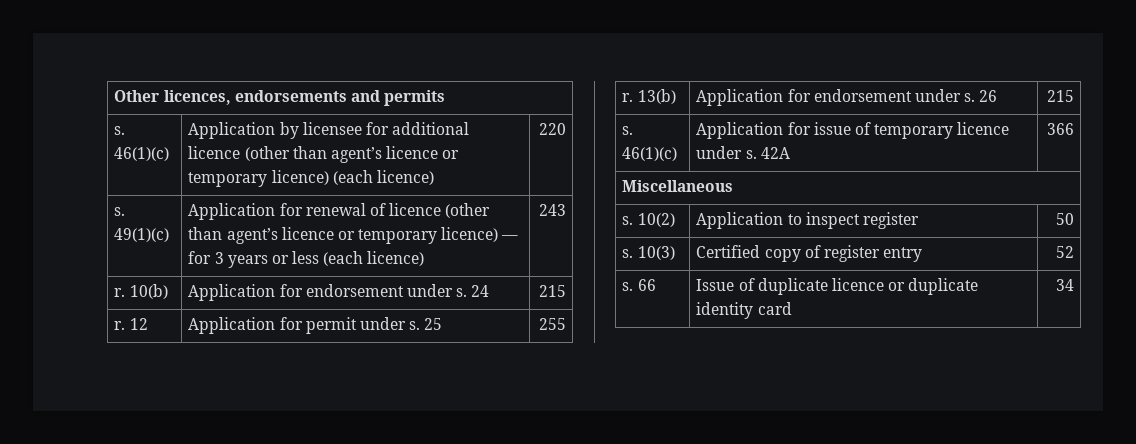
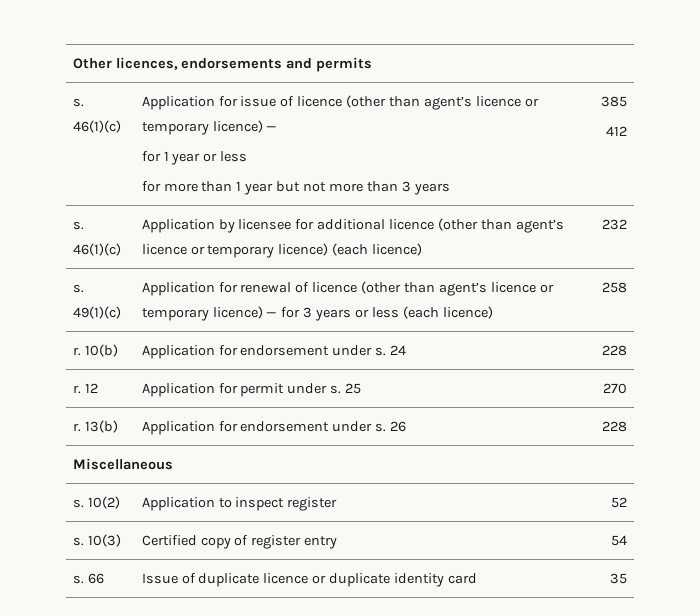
+ s. 46(1)(c) | Application for issue of licence (other than agent’s licence or temporary licence) —
+ for 1 year or less
+ for more than 1 year but not more than 3 years | 385
+ 412
- s. 46(1)(c) | Application by licensee for additional licence (other than agent’s licence or temporary licence) (each licence) | 220
+ s. 46(1)(c) | Application by licensee for additional licence (other than agent’s licence or temporary licence) (each licence) | 232
- s. 49(1)(c) | Application for renewal of licence (other than agent’s licence or temporary licence) — for 3 years or less (each licence) | 243
+ s. 49(1)(c) | Application for renewal of licence (other than agent’s licence or temporary licence) — for 3 years or less (each licence) | 258
- r. 10(b) | Application for endorsement under s. 24 | 215
+ r. 10(b) | Application for endorsement under s. 24 | 228
- r. 12 | Application for permit under s. 25 | 255
+ r. 12 | Application for permit under s. 25 | 270
- r. 13(b) | Application for endorsement under s. 26 | 215
- s. 46(1)(c) | Application for issue of temporary licence under s. 42A | 366
+ r. 13(b) | Application for endorsement under s. 26 | 228
- s. 10(2) | Application to inspect register | 50
+ s. 10(2) | Application to inspect register | 52
- s. 10(3) | Certified copy of register entry | 52
+ s. 10(3) | Certified copy of register entry | 54
- s. 66 | Issue of duplicate licence or duplicate identity card | 34
+ s. 66 | Issue of duplicate licence or duplicate identity card | 35

